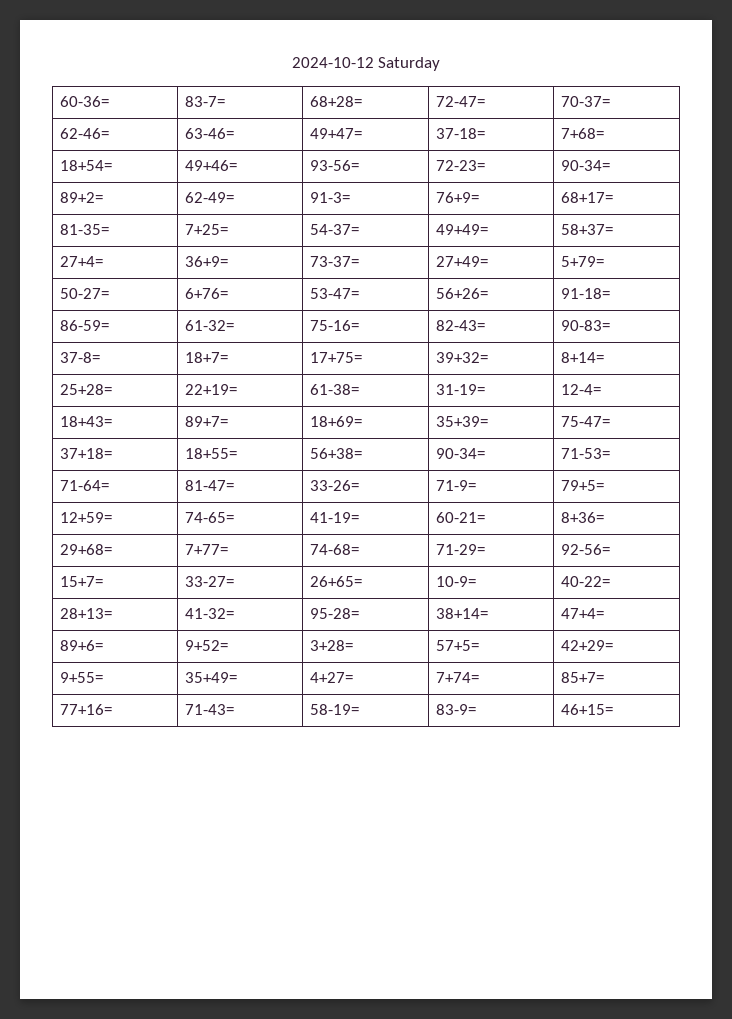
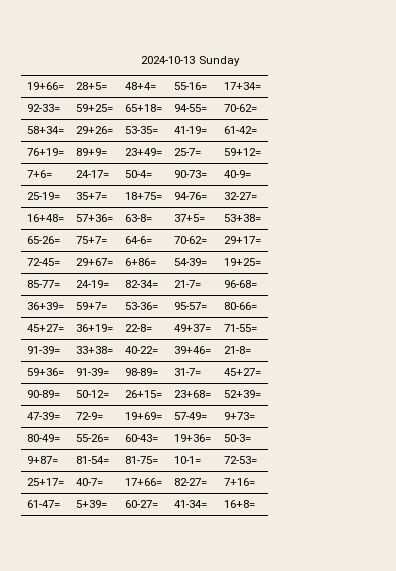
- 2024-10-12 Saturday
- 60-36= | 83-7= | 68+28= | 72-47= | 70-37=
- 62-46= | 63-46= | 49+47= | 37-18= | 7+68=
- 18+54= | 49+46= | 93-56= | 72-23= | 90-34=
- 89+2= | 62-49= | 91-3= | 76+9= | 68+17=
- 81-35= | 7+25= | 54-37= | 49+49= | 58+37=
- 27+4= | 36+9= | 73-37= | 27+49= | 5+79=
- 50-27= | 6+76= | 53-47= | 56+26= | 91-18=
- 86-59= | 61-32= | 75-16= | 82-43= | 90-83=
- 37-8= | 18+7= | 17+75= | 39+32= | 8+14=
- 25+28= | 22+19= | 61-38= | 31-19= | 12-4=
- 18+43= | 89+7= | 18+69= | 35+39= | 75-47=
- 37+18= | 18+55= | 56+38= | 90-34= | 71-53=
- 71-64= | 81-47= | 33-26= | 71-9= | 79+5=
- 12+59= | 74-65= | 41-19= | 60-21= | 8+36=
- 29+68= | 7+77= | 74-68= | 71-29= | 92-56=
- 15+7= | 33-27= | 26+65= | 10-9= | 40-22=
- 28+13= | 41-32= | 95-28= | 38+14= | 47+4=
- 89+6= | 9+52= | 3+28= | 57+5= | 42+29=
- 9+55= | 35+49= | 4+27= | 7+74= | 85+7=
- 77+16= | 71-43= | 58-19= | 83-9= | 46+15=
+ 2024-10-13 Sunday
+ 19+66= | 28+5= | 48+4= | 55-16= | 17+34=
+ 92-33= | 59+25= | 65+18= | 94-55= | 70-62=
+ 58+34= | 29+26= | 53-35= | 41-19= | 61-42=
+ 76+19= | 89+9= | 23+49= | 25-7= | 59+12=
+ 7+6= | 24-17= | 50-4= | 90-73= | 40-9=
+ 25-19= | 35+7= | 18+75= | 94-76= | 32-27=
+ 16+48= | 57+36= | 63-8= | 37+5= | 53+38=
+ 65-26= | 75+7= | 64-6= | 70-62= | 29+17=
+ 72-45= | 29+67= | 6+86= | 54-39= | 19+25=
+ 85-77= | 24-19= | 82-34= | 21-7= | 96-68=
+ 36+39= | 59+7= | 53-36= | 95-57= | 80-66=
+ 45+27= | 36+19= | 22-8= | 49+37= | 71-55=
+ 91-39= | 33+38= | 40-22= | 39+46= | 21-8=
+ 59+36= | 91-39= | 98-89= | 31-7= | 45+27=
+ 90-89= | 50-12= | 26+15= | 23+68= | 52+39=
+ 47-39= | 72-9= | 19+69= | 57-49= | 9+73=
+ 80-49= | 55-26= | 60-43= | 19+36= | 50-3=
+ 9+87= | 81-54= | 81-75= | 10-1= | 72-53=
+ 25+17= | 40-7= | 17+66= | 82-27= | 7+16=
+ 61-47= | 5+39= | 60-27= | 41-34= | 16+8=

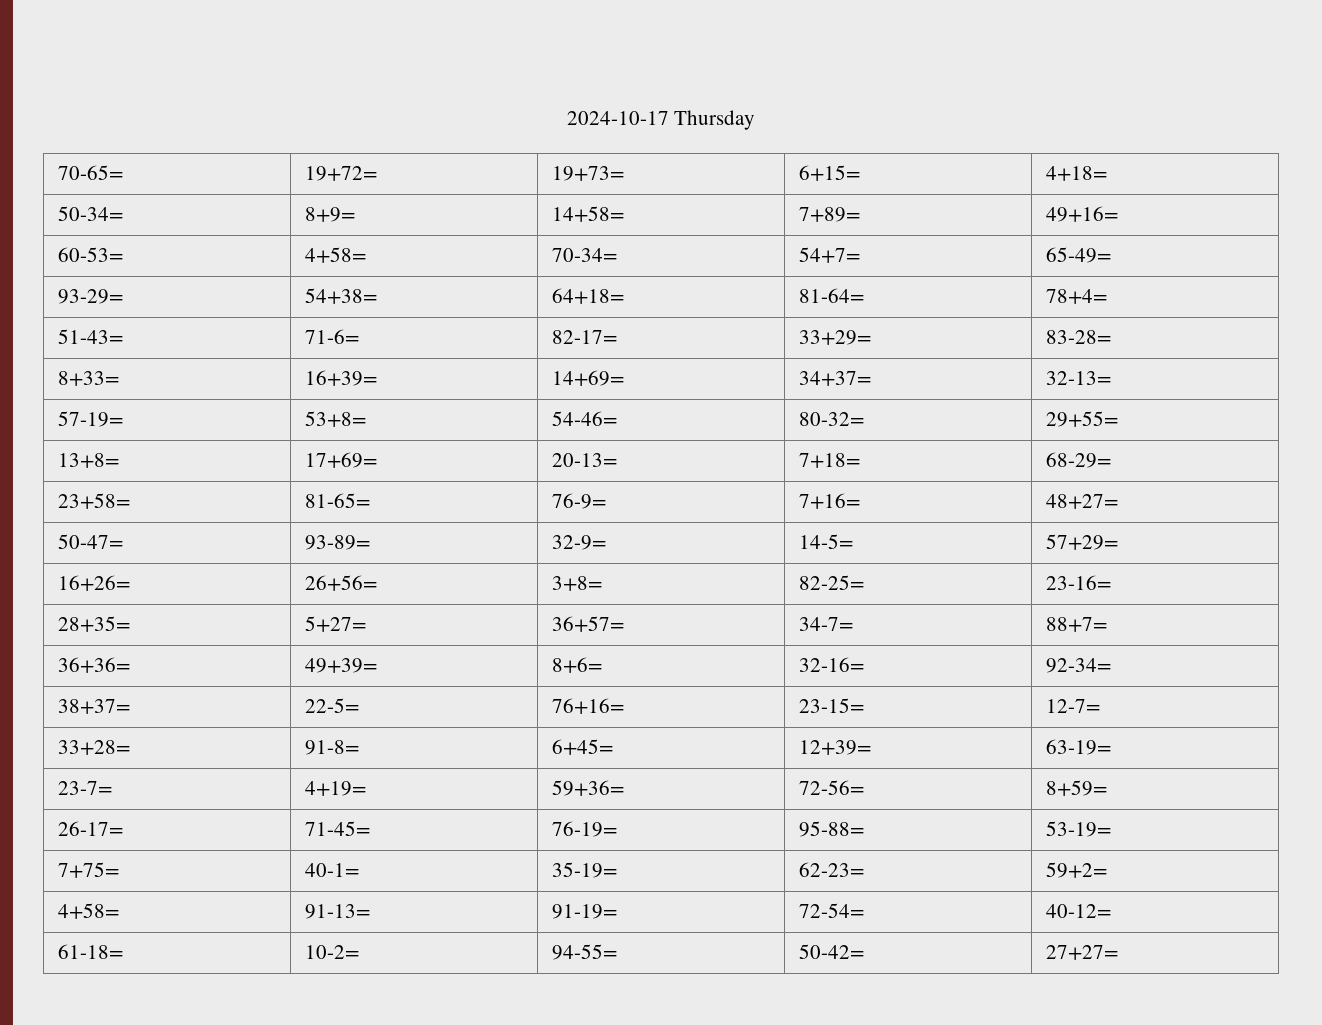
- 2024-10-13 Sunday
- 19+66= | 28+5= | 48+4= | 55-16= | 17+34=
- 92-33= | 59+25= | 65+18= | 94-55= | 70-62=
- 58+34= | 29+26= | 53-35= | 41-19= | 61-42=
- 76+19= | 89+9= | 23+49= | 25-7= | 59+12=
- 7+6= | 24-17= | 50-4= | 90-73= | 40-9=
- 25-19= | 35+7= | 18+75= | 94-76= | 32-27=
- 16+48= | 57+36= | 63-8= | 37+5= | 53+38=
- 65-26= | 75+7= | 64-6= | 70-62= | 29+17=
- 72-45= | 29+67= | 6+86= | 54-39= | 19+25=
- 85-77= | 24-19= | 82-34= | 21-7= | 96-68=
- 36+39= | 59+7= | 53-36= | 95-57= | 80-66=
- 45+27= | 36+19= | 22-8= | 49+37= | 71-55=
- 91-39= | 33+38= | 40-22= | 39+46= | 21-8=
- 59+36= | 91-39= | 98-89= | 31-7= | 45+27=
- 90-89= | 50-12= | 26+15= | 23+68= | 52+39=
- 47-39= | 72-9= | 19+69= | 57-49= | 9+73=
- 80-49= | 55-26= | 60-43= | 19+36= | 50-3=
- 9+87= | 81-54= | 81-75= | 10-1= | 72-53=
- 25+17= | 40-7= | 17+66= | 82-27= | 7+16=
- 61-47= | 5+39= | 60-27= | 41-34= | 16+8=
+ 2024-10-17 Thursday
+ 70-65= | 19+72= | 19+73= | 6+15= | 4+18=
+ 50-34= | 8+9= | 14+58= | 7+89= | 49+16=
+ 60-53= | 4+58= | 70-34= | 54+7= | 65-49=
+ 93-29= | 54+38= | 64+18= | 81-64= | 78+4=
+ 51-43= | 71-6= | 82-17= | 33+29= | 83-28=
+ 8+33= | 16+39= | 14+69= | 34+37= | 32-13=
+ 57-19= | 53+8= | 54-46= | 80-32= | 29+55=
+ 13+8= | 17+69= | 20-13= | 7+18= | 68-29=
+ 23+58= | 81-65= | 76-9= | 7+16= | 48+27=
+ 50-47= | 93-89= | 32-9= | 14-5= | 57+29=
+ 16+26= | 26+56= | 3+8= | 82-25= | 23-16=
+ 28+35= | 5+27= | 36+57= | 34-7= | 88+7=
+ 36+36= | 49+39= | 8+6= | 32-16= | 92-34=
+ 38+37= | 22-5= | 76+16= | 23-15= | 12-7=
+ 33+28= | 91-8= | 6+45= | 12+39= | 63-19=
+ 23-7= | 4+19= | 59+36= | 72-56= | 8+59=
+ 26-17= | 71-45= | 76-19= | 95-88= | 53-19=
+ 7+75= | 40-1= | 35-19= | 62-23= | 59+2=
+ 4+58= | 91-13= | 91-19= | 72-54= | 40-12=
+ 61-18= | 10-2= | 94-55= | 50-42= | 27+27=

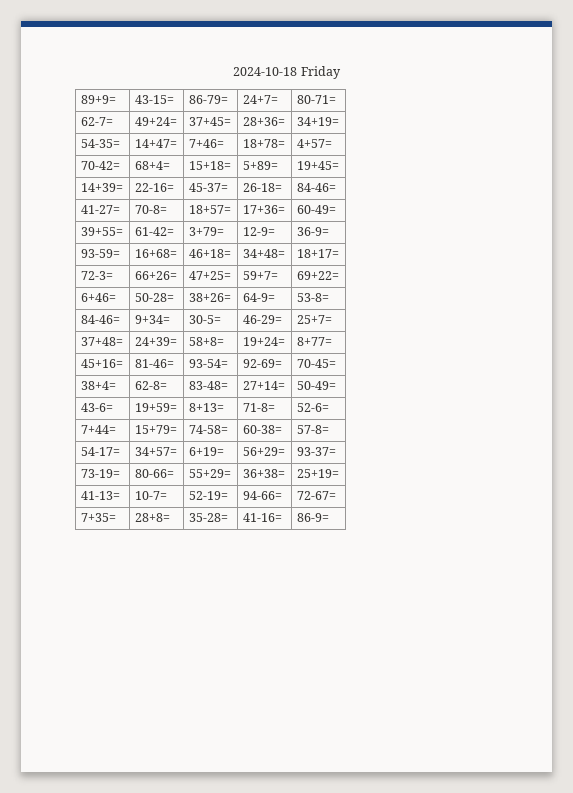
- 2024-10-17 Thursday
- 70-65= | 19+72= | 19+73= | 6+15= | 4+18=
- 50-34= | 8+9= | 14+58= | 7+89= | 49+16=
- 60-53= | 4+58= | 70-34= | 54+7= | 65-49=
- 93-29= | 54+38= | 64+18= | 81-64= | 78+4=
- 51-43= | 71-6= | 82-17= | 33+29= | 83-28=
- 8+33= | 16+39= | 14+69= | 34+37= | 32-13=
- 57-19= | 53+8= | 54-46= | 80-32= | 29+55=
- 13+8= | 17+69= | 20-13= | 7+18= | 68-29=
- 23+58= | 81-65= | 76-9= | 7+16= | 48+27=
- 50-47= | 93-89= | 32-9= | 14-5= | 57+29=
- 16+26= | 26+56= | 3+8= | 82-25= | 23-16=
- 28+35= | 5+27= | 36+57= | 34-7= | 88+7=
- 36+36= | 49+39= | 8+6= | 32-16= | 92-34=
- 38+37= | 22-5= | 76+16= | 23-15= | 12-7=
- 33+28= | 91-8= | 6+45= | 12+39= | 63-19=
- 23-7= | 4+19= | 59+36= | 72-56= | 8+59=
- 26-17= | 71-45= | 76-19= | 95-88= | 53-19=
- 7+75= | 40-1= | 35-19= | 62-23= | 59+2=
- 4+58= | 91-13= | 91-19= | 72-54= | 40-12=
- 61-18= | 10-2= | 94-55= | 50-42= | 27+27=
+ 2024-10-18 Friday
+ 89+9= | 43-15= | 86-79= | 24+7= | 80-71=
+ 62-7= | 49+24= | 37+45= | 28+36= | 34+19=
+ 54-35= | 14+47= | 7+46= | 18+78= | 4+57=
+ 70-42= | 68+4= | 15+18= | 5+89= | 19+45=
+ 14+39= | 22-16= | 45-37= | 26-18= | 84-46=
+ 41-27= | 70-8= | 18+57= | 17+36= | 60-49=
+ 39+55= | 61-42= | 3+79= | 12-9= | 36-9=
+ 93-59= | 16+68= | 46+18= | 34+48= | 18+17=
+ 72-3= | 66+26= | 47+25= | 59+7= | 69+22=
+ 6+46= | 50-28= | 38+26= | 64-9= | 53-8=
+ 84-46= | 9+34= | 30-5= | 46-29= | 25+7=
+ 37+48= | 24+39= | 58+8= | 19+24= | 8+77=
+ 45+16= | 81-46= | 93-54= | 92-69= | 70-45=
+ 38+4= | 62-8= | 83-48= | 27+14= | 50-49=
+ 43-6= | 19+59= | 8+13= | 71-8= | 52-6=
+ 7+44= | 15+79= | 74-58= | 60-38= | 57-8=
+ 54-17= | 34+57= | 6+19= | 56+29= | 93-37=
+ 73-19= | 80-66= | 55+29= | 36+38= | 25+19=
+ 41-13= | 10-7= | 52-19= | 94-66= | 72-67=
+ 7+35= | 28+8= | 35-28= | 41-16= | 86-9=

